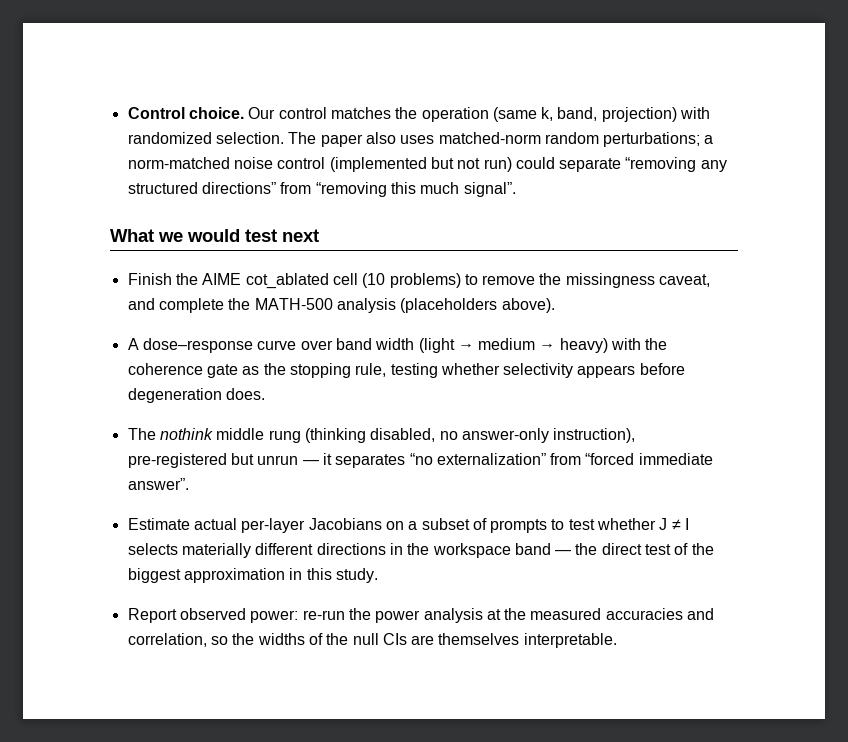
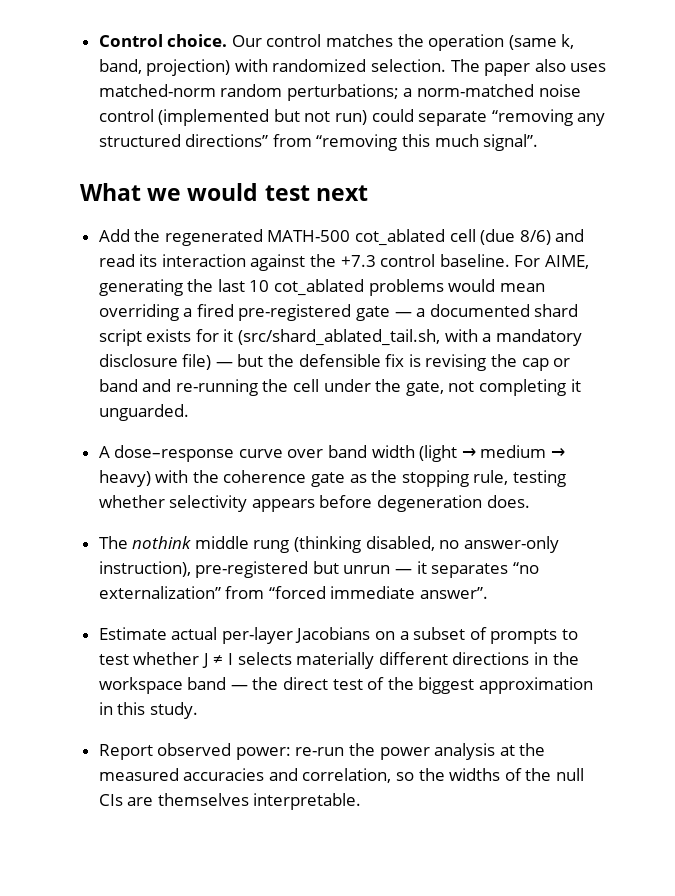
- Finish the AIME cot_ablated cell (10 problems) to remove the missingness caveat, and complete the MATH-500 analysis (placeholders above).
+ Add the regenerated MATH-500 cot_ablated cell (due 8/6) and read its interaction against the +7.3 control baseline. For AIME, generating the last 10 cot_ablated problems would mean overriding a fired pre-registered gate — a documented shard script exists for it (src/shard_ablated_tail.sh, with a mandatory disclosure file) — but the defensible fix is revising the cap or band and re-running the cell under the gate, not completing it unguarded.

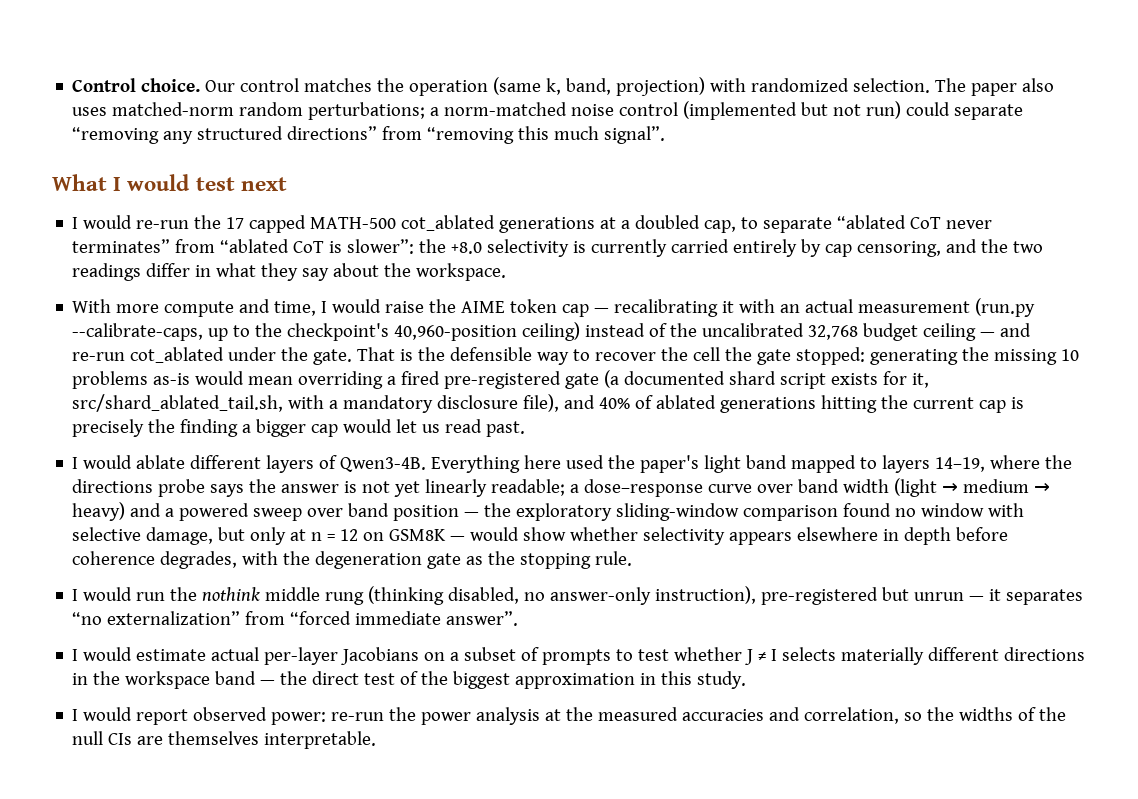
- What we would test next
+ What I would test next
- Add the regenerated MATH-500 cot_ablated cell (due 8/6) and read its interaction against the +7.3 control baseline. For AIME, generating the last 10 cot_ablated problems would mean overriding a fired pre-registered gate — a documented shard script exists for it (src/shard_ablated_tail.sh, with a mandatory disclosure file) — but the defensible fix is revising the cap or band and re-running the cell under the gate, not completing it unguarded.
- A dose–response curve over band width (light → medium → heavy) with the coherence gate as the stopping rule, testing whether selectivity appears before degeneration does.
- The nothink middle rung (thinking disabled, no answer-only instruction), pre-registered but unrun — it separates “no externalization” from “forced immediate answer”.
+ I would re-run the 17 capped MATH-500 cot_ablated generations at a doubled cap, to separate “ablated CoT never terminates” from “ablated CoT is slower”: the +8.0 selectivity is currently carried entirely by cap censoring, and the two readings differ in what they say about the workspace.
+ With more compute and time, I would raise the AIME token cap — recalibrating it with an actual measurement (run.py --calibrate-caps, up to the checkpoint's 40,960-position ceiling) instead of the uncalibrated 32,768 budget ceiling — and re-run cot_ablated under the gate. That is the defensible way to recover the cell the gate stopped: generating the missing 10 problems as-is would mean overriding a fired pre-registered gate (a documented shard script exists for it, src/shard_ablated_tail.sh, with a mandatory disclosure file), and 40% of ablated generations hitting the current cap is precisely the finding a bigger cap would let us read past.
+ I would ablate different layers of Qwen3-4B. Everything here used the paper's light band mapped to layers 14–19, where the directions probe says the answer is not yet linearly readable; a dose–response curve over band width (light → medium → heavy) and a powered sweep over band position — the exploratory sliding-window comparison found no window with selective damage, but only at n = 12 on GSM8K — would show whether selectivity appears elsewhere in depth before coherence degrades, with the degeneration gate as the stopping rule.
+ I would run the nothink middle rung (thinking disabled, no answer-only instruction), pre-registered but unrun — it separates “no externalization” from “forced immediate answer”.
- Estimate actual per-layer Jacobians on a subset of prompts to test whether J ≠ I selects materially different directions in the workspace band — the direct test of the biggest approximation in this study.
+ I would estimate actual per-layer Jacobians on a subset of prompts to test whether J ≠ I selects materially different directions in the workspace band — the direct test of the biggest approximation in this study.
- Report observed power: re-run the power analysis at the measured accuracies and correlation, so the widths of the null CIs are themselves interpretable.
+ I would report observed power: re-run the power analysis at the measured accuracies and correlation, so the widths of the null CIs are themselves interpretable.

